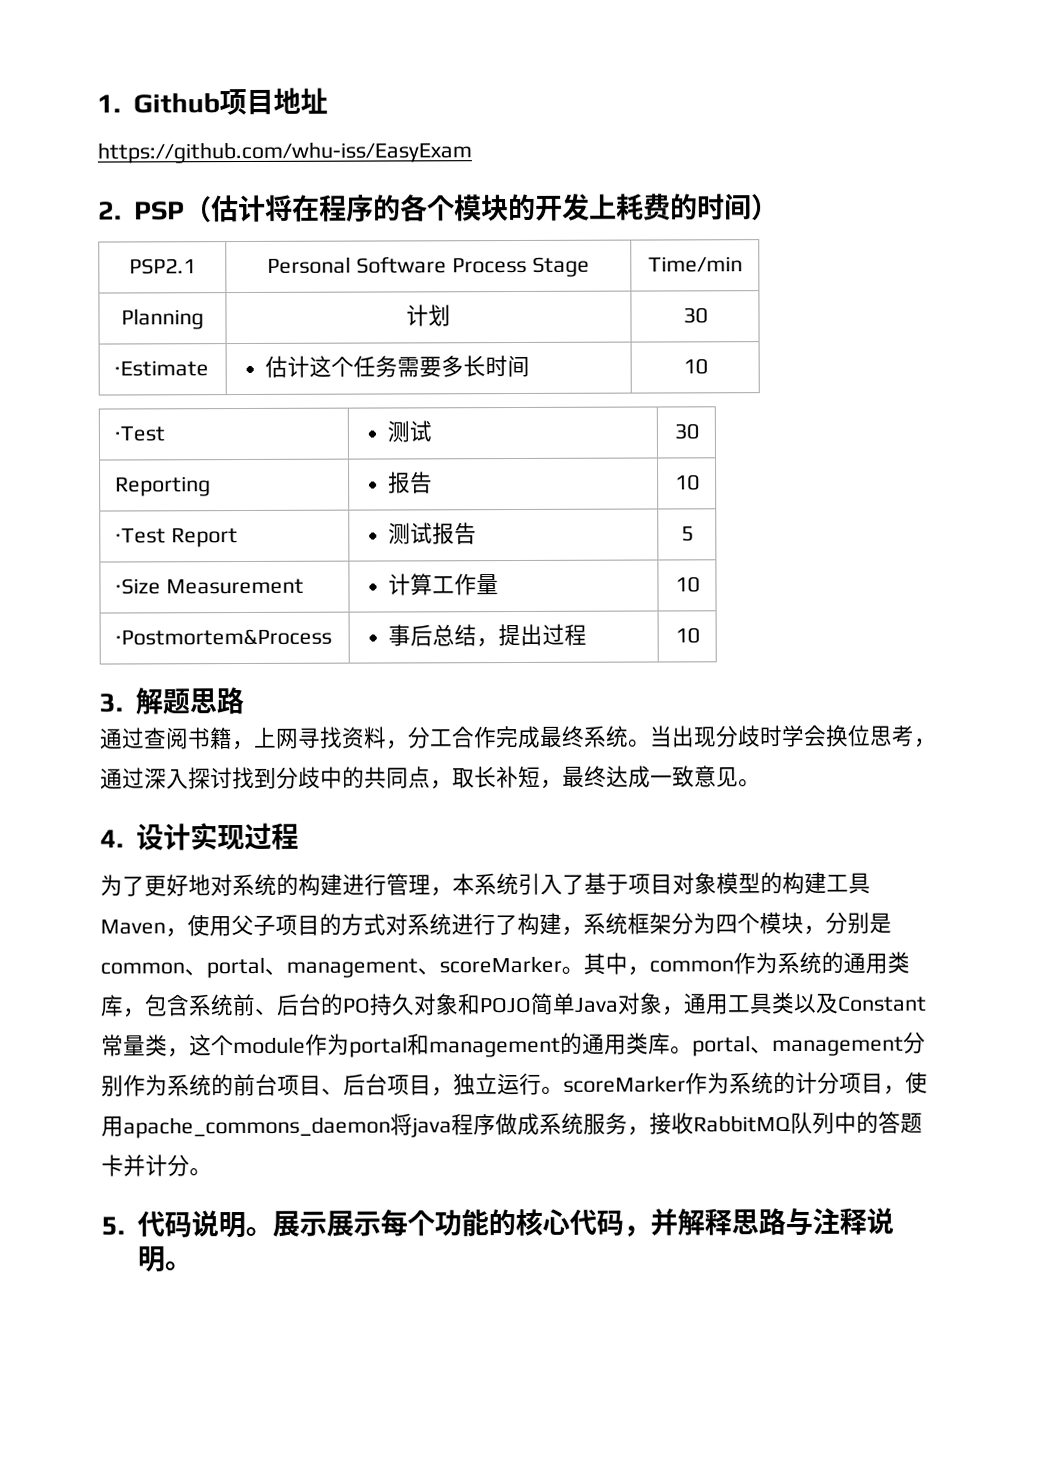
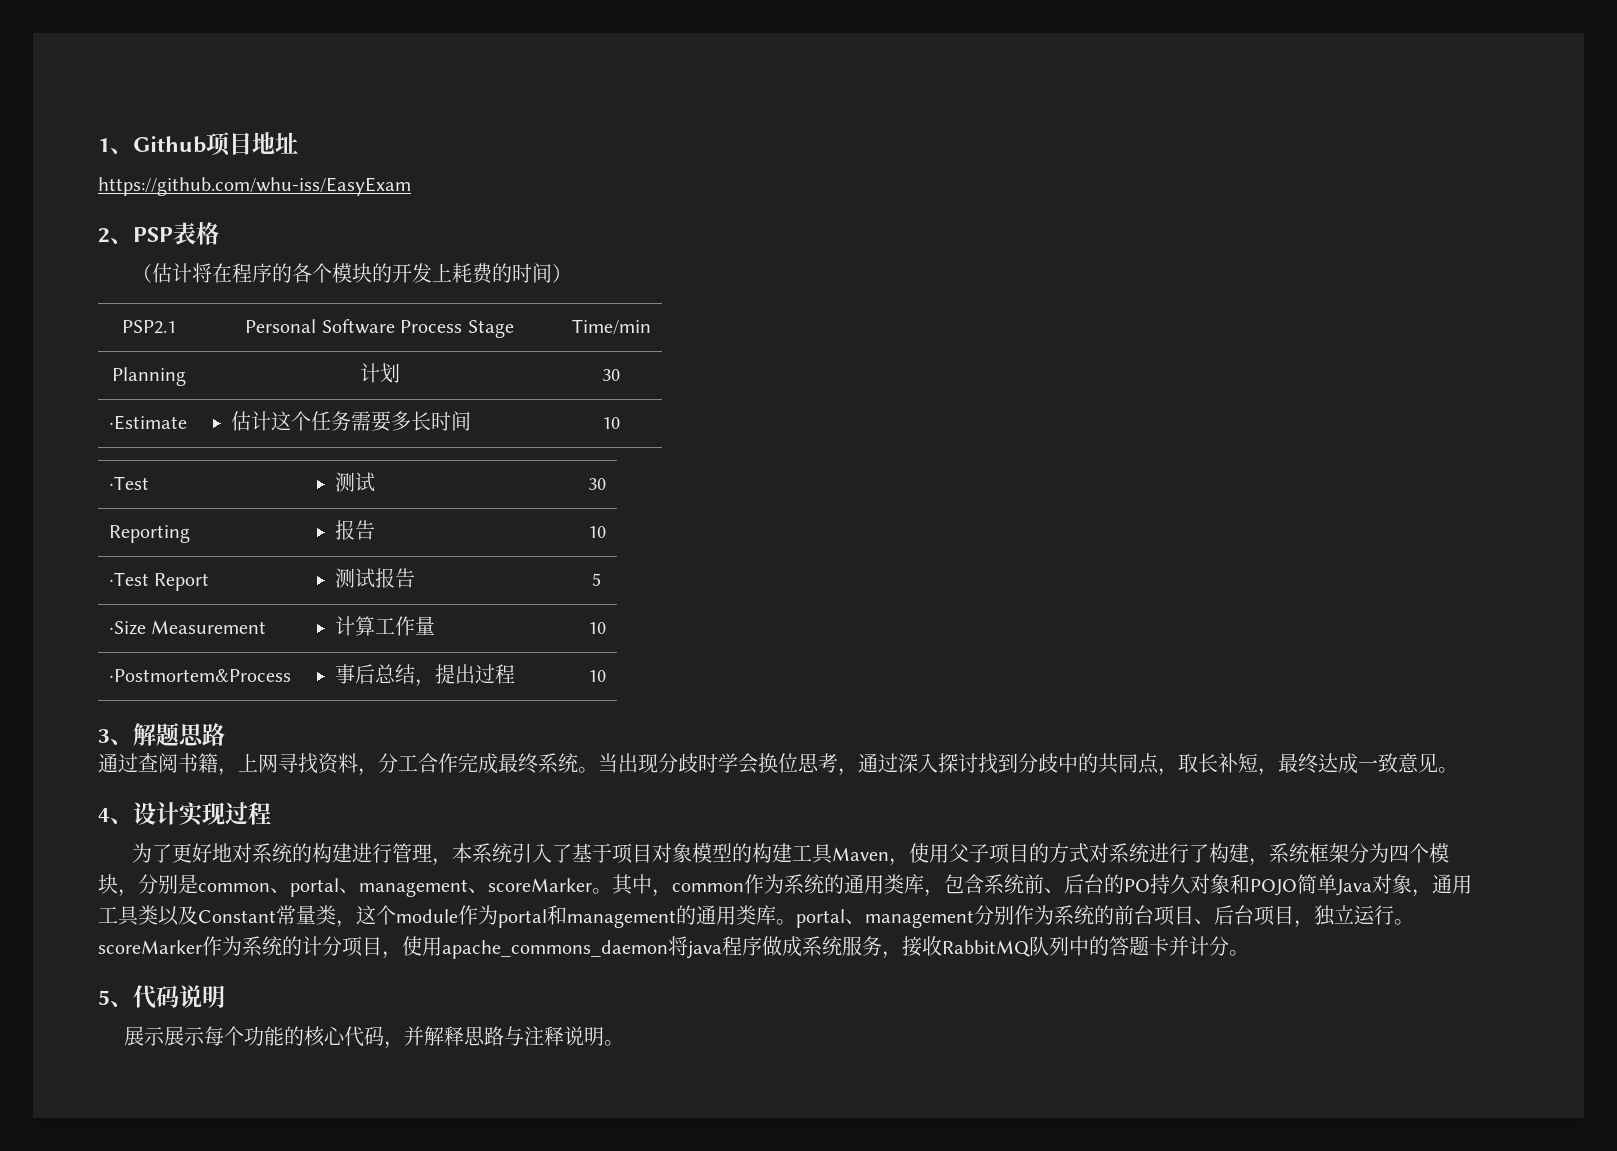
- 1. Github项目地址
+ 1、Github项目地址
- 2. PSP（估计将在程序的各个模块的开发上耗费的时间）
+ 2、PSP表格
+ （估计将在程序的各个模块的开发上耗费的时间）
- 3.解题思路
+ 3、解题思路
- 4.设计实现过程
+ 4、设计实现过程
- 5.代码说明。展示展示每个功能的核心代码，并解释思路与注释说明。
+ 5、代码说明
+ 展示展示每个功能的核心代码，并解释思路与注释说明。

